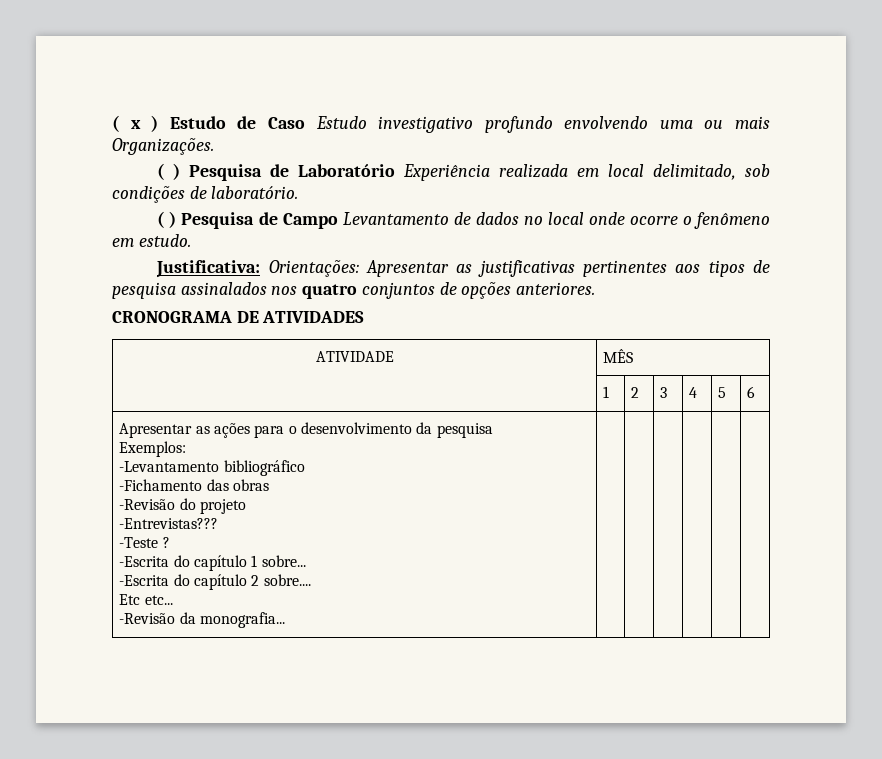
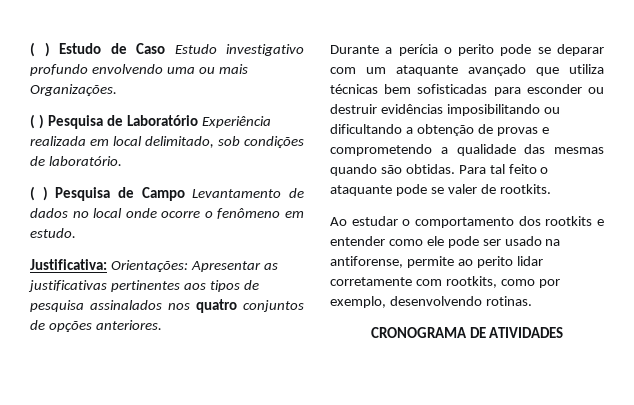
- ( x ) Estudo de Caso Estudo investigativo profundo envolvendo uma ou mais Organizações.
+ ( ) Estudo de Caso Estudo investigativo profundo envolvendo uma ou mais Organizações.
+ Durante a perícia o perito pode se deparar com um ataquante avançado que utiliza técnicas bem sofisticadas para esconder ou destruir evidências imposibilitando ou dificultando a obtenção de provas e comprometendo a qualidade das mesmas quando são obtidas. Para tal feito o ataquante pode se valer de rootkits.
+ Ao estudar o comportamento dos rootkits e entender como ele pode ser usado na antiforense, permite ao perito lidar corretamente com rootkits, como por exemplo, desenvolvendo rotinas.
  CRONOGRAMA DE ATIVIDADES
- ATIVIDADE | MÊS
- | 1 | 2 | 3 | 4 | 5 | 6
- Apresentar as ações para o desenvolvimento da pesquisa
- Exemplos:
- -Levantamento bibliográfico
- -Fichamento das obras
- -Revisão do projeto
- -Entrevistas???
- -Teste ?
- -Escrita do capítulo 1 sobre...
- -Escrita do capítulo 2 sobre....
- Etc etc...
- -Revisão da monografia... | | | | | |

